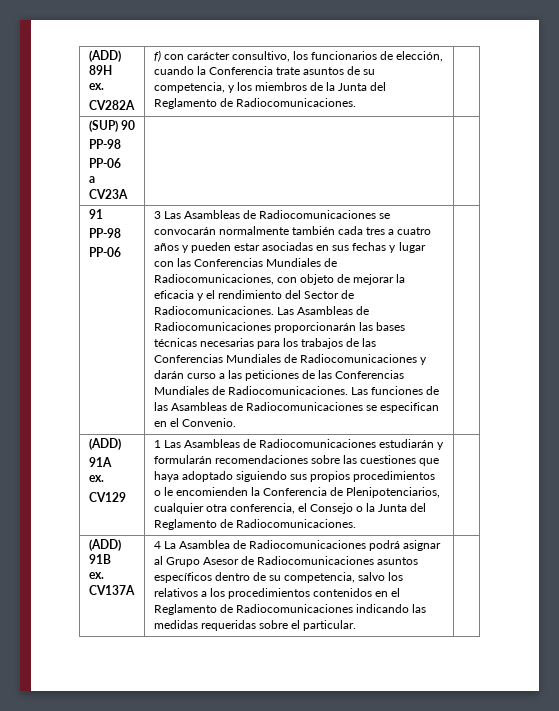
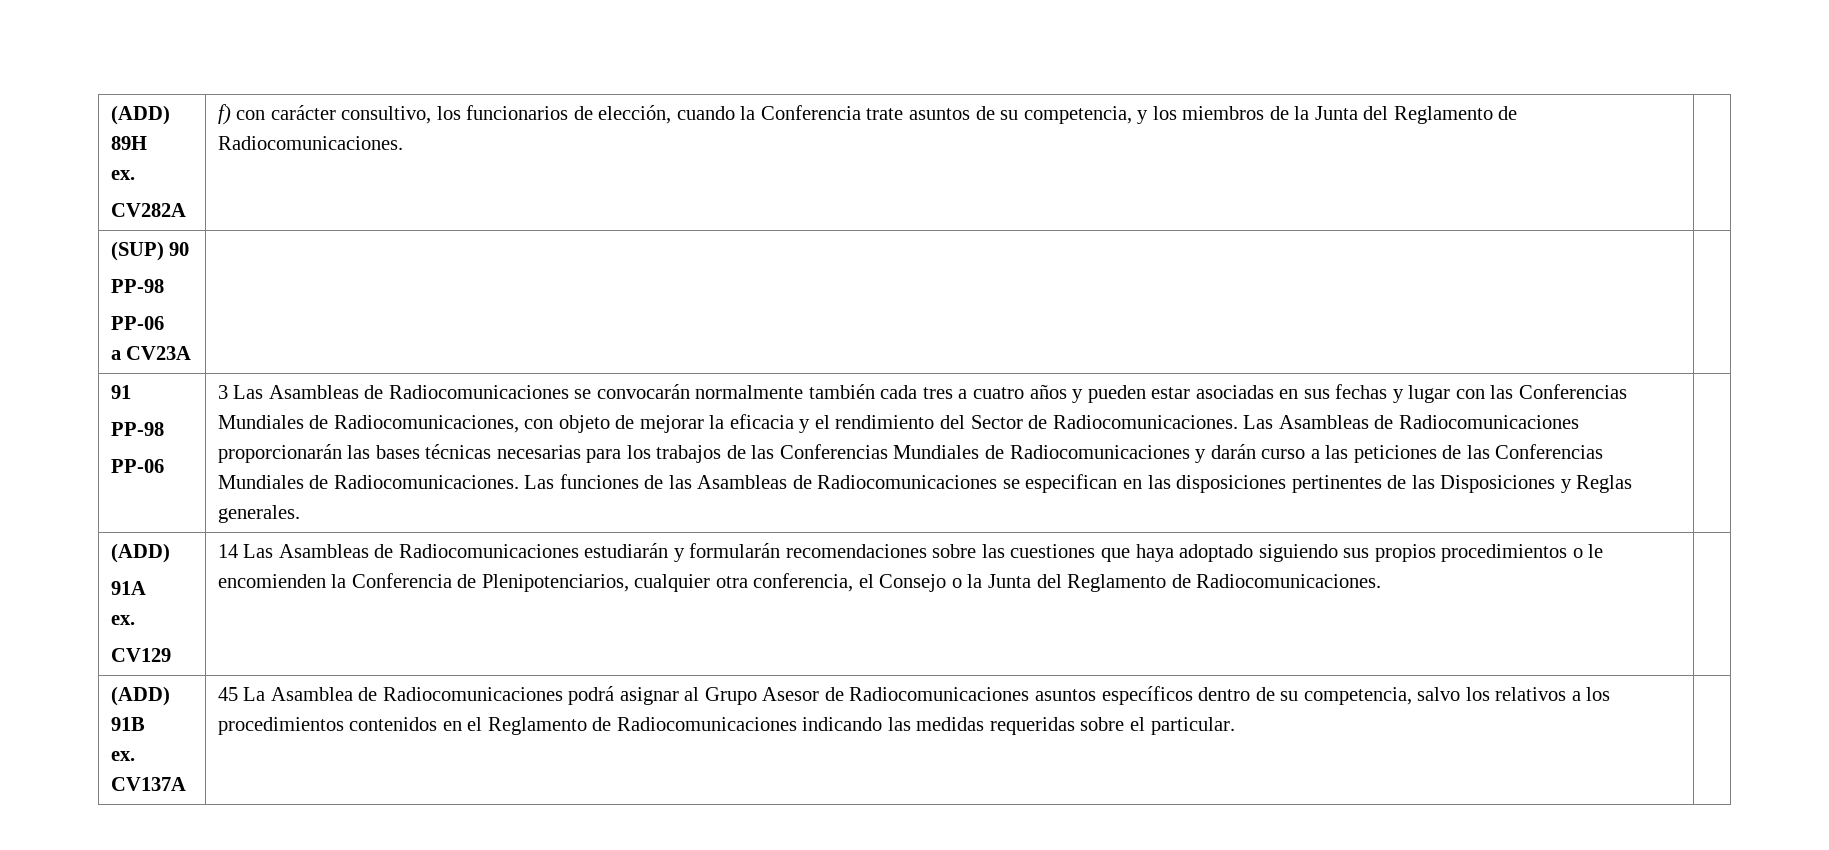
- Las funciones de las Asambleas de Radiocomunicaciones se especifican en el Convenio.
+ Las funciones de las Asambleas de Radiocomunicaciones se especifican en las disposiciones pertinentes de las Disposiciones y Reglas generales.
- 1 Las Asambleas de Radiocomunicaciones estudiarán y formularán recomendaciones sobre las cuestiones que haya adoptado siguiendo sus propios procedimientos o le encomienden la Conferencia de Plenipotenciarios, cualquier otra conferencia, el Consejo o la Junta del Reglamento de Radiocomunicaciones.
+ 14 Las Asambleas de Radiocomunicaciones estudiarán y formularán recomendaciones sobre las cuestiones que haya adoptado siguiendo sus propios procedimientos o le encomienden la Conferencia de Plenipotenciarios, cualquier otra conferencia, el Consejo o la Junta del Reglamento de Radiocomunicaciones.
- 4 La Asamblea de Radiocomunicaciones podrá asignar al Grupo Asesor de Radiocomunicaciones asuntos específicos dentro de su competencia, salvo los relativos a los procedimientos contenidos en el Reglamento de Radiocomunicaciones indicando las medidas requeridas sobre el particular.
+ 45 La Asamblea de Radiocomunicaciones podrá asignar al Grupo Asesor de Radiocomunicaciones asuntos específicos dentro de su competencia, salvo los relativos a los procedimientos contenidos en el Reglamento de Radiocomunicaciones indicando las medidas requeridas sobre el particular.

